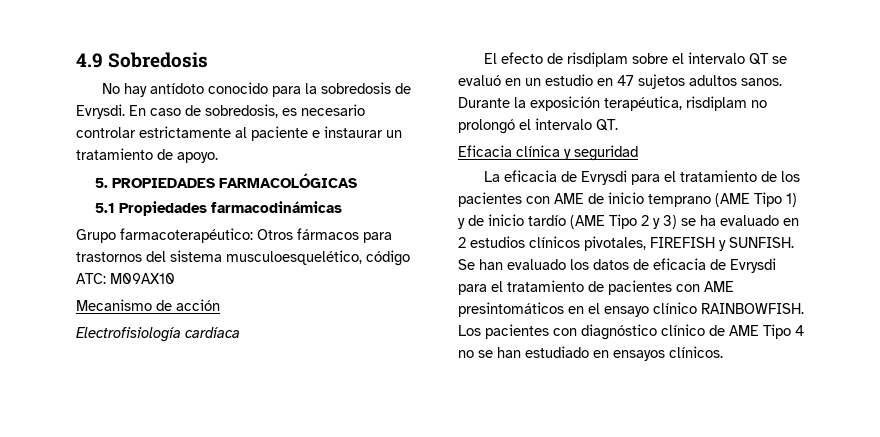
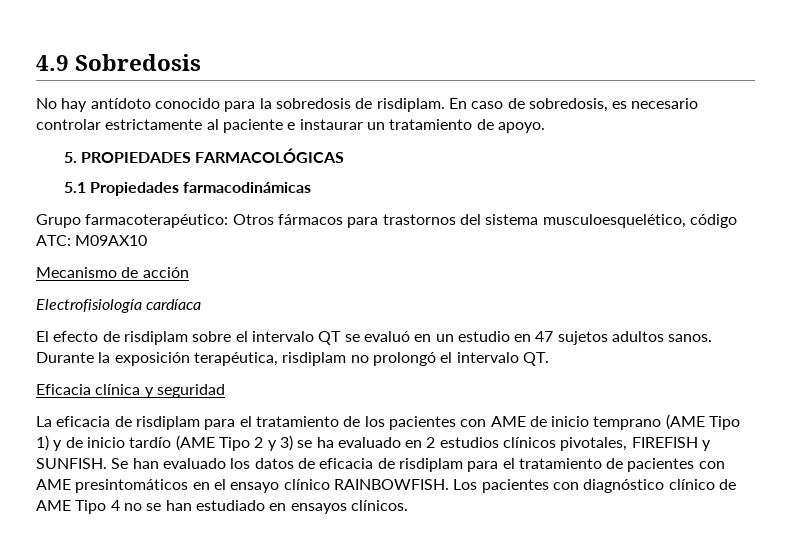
- No hay antídoto conocido para la sobredosis de Evrysdi.
+ No hay antídoto conocido para la sobredosis de risdiplam.
- La eficacia de Evrysdi para el tratamiento de los pacientes con AME de inicio temprano (AME Tipo 1) y de inicio tardío (AME Tipo 2 y 3) se ha evaluado en 2 estudios clínicos pivotales, FIREFISH y SUNFISH.
+ La eficacia de risdiplam para el tratamiento de los pacientes con AME de inicio temprano (AME Tipo 1) y de inicio tardío (AME Tipo 2 y 3) se ha evaluado en 2 estudios clínicos pivotales, FIREFISH y SUNFISH.
- Se han evaluado los datos de eficacia de Evrysdi para el tratamiento de pacientes con AME presintomáticos en el ensayo clínico RAINBOWFISH.
+ Se han evaluado los datos de eficacia de risdiplam para el tratamiento de pacientes con AME presintomáticos en el ensayo clínico RAINBOWFISH.

